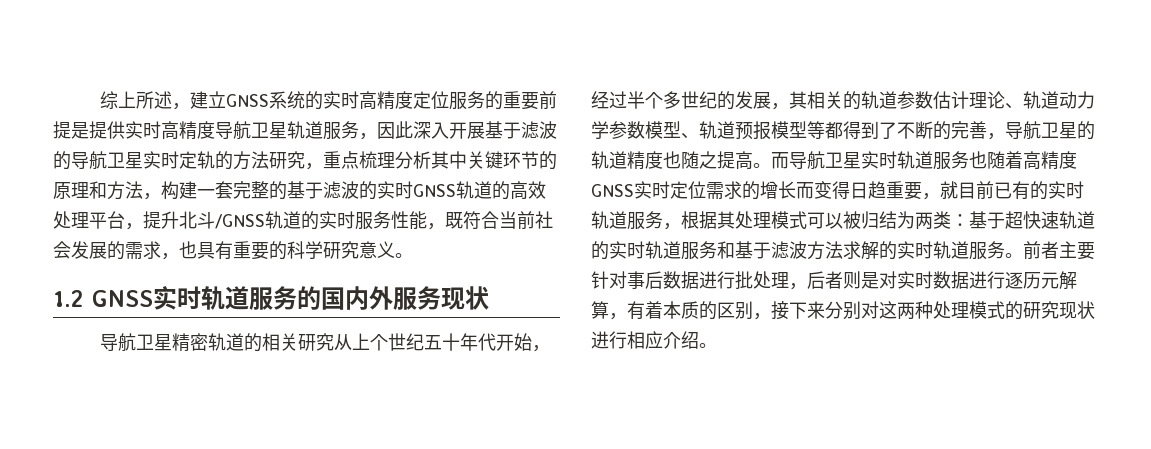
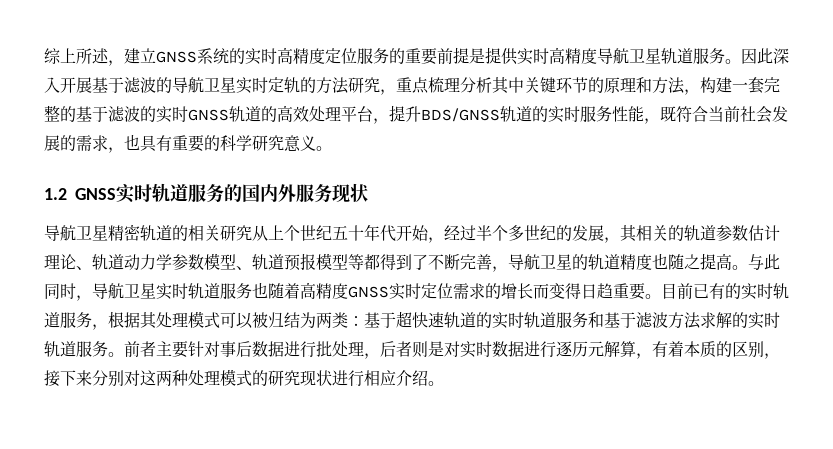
- 综上所述，建立GNSS系统的实时高精度定位服务的重要前提是提供实时高精度导航卫星轨道服务，因此深入开展基于滤波的导航卫星实时定轨的方法研究，重点梳理分析其中关键环节的原理和方法，构建一套完整的基于滤波的实时GNSS轨道的高效处理平台，提升北斗/GNSS轨道的实时服务性能，既符合当前社会发展的需求，也具有重要的科学研究意义。
+ 综上所述，建立GNSS系统的实时高精度定位服务的重要前提是提供实时高精度导航卫星轨道服务。因此深入开展基于滤波的导航卫星实时定轨的方法研究，重点梳理分析其中关键环节的原理和方法，构建一套完整的基于滤波的实时GNSS轨道的高效处理平台，提升BDS/GNSS轨道的实时服务性能，既符合当前社会发展的需求，也具有重要的科学研究意义。
- 导航卫星精密轨道的相关研究从上个世纪五十年代开始，经过半个多世纪的发展，其相关的轨道参数估计理论、轨道动力学参数模型、轨道预报模型等都得到了不断的完善，导航卫星的轨道精度也随之提高。
+ 导航卫星精密轨道的相关研究从上个世纪五十年代开始，经过半个多世纪的发展，其相关的轨道参数估计理论、轨道动力学参数模型、轨道预报模型等都得到了不断完善，导航卫星的轨道精度也随之提高。
- 而导航卫星实时轨道服务也随着高精度GNSS实时定位需求的增长而变得日趋重要，就目前已有的实时轨道服务，根据其处理模式可以被归结为两类：基于超快速轨道的实时轨道服务和基于滤波方法求解的实时轨道服务。
+ 与此同时，导航卫星实时轨道服务也随着高精度GNSS实时定位需求的增长而变得日趋重要。目前已有的实时轨道服务，根据其处理模式可以被归结为两类：基于超快速轨道的实时轨道服务和基于滤波方法求解的实时轨道服务。

